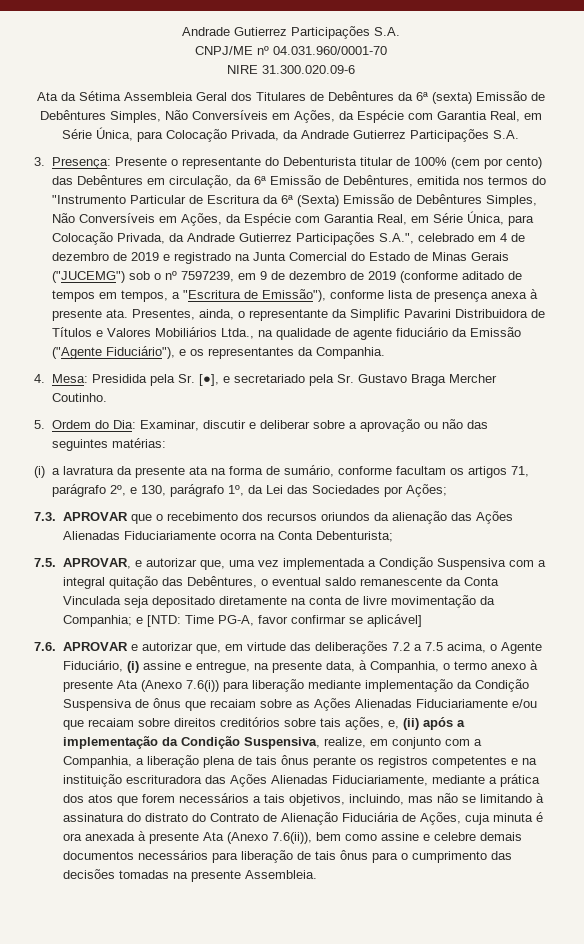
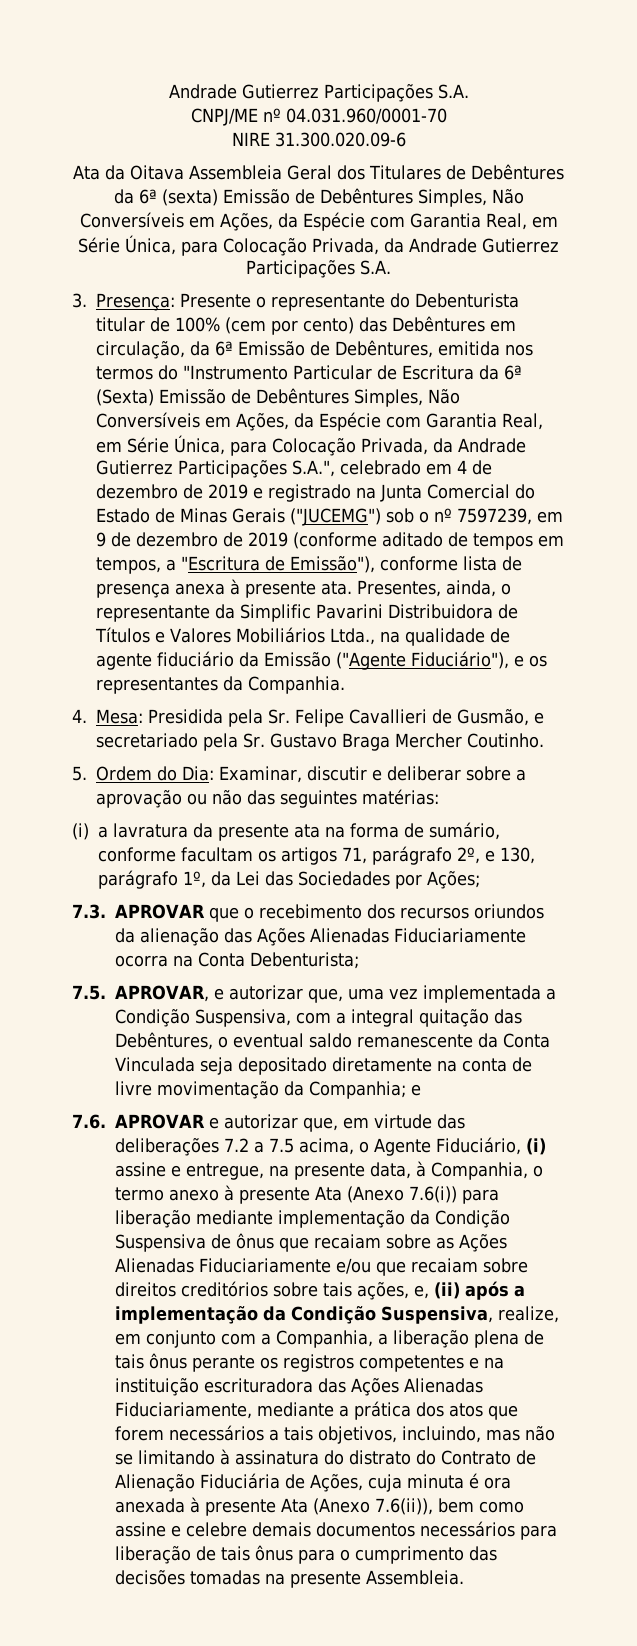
- Ata da Sétima Assembleia Geral dos Titulares de Debêntures da 6ª (sexta) Emissão de Debêntures Simples, Não Conversíveis em Ações, da Espécie com Garantia Real, em Série Única, para Colocação Privada, da Andrade Gutierrez Participações S.A.
+ Ata da Oitava Assembleia Geral dos Titulares de Debêntures da 6ª (sexta) Emissão de Debêntures Simples, Não Conversíveis em Ações, da Espécie com Garantia Real, em Série Única, para Colocação Privada, da Andrade Gutierrez Participações S.A.
- 4. Mesa: Presidida pela Sr. [●], e secretariado pela Sr. Gustavo Braga Mercher Coutinho.
+ 4. Mesa: Presidida pela Sr. Felipe Cavallieri de Gusmão, e secretariado pela Sr. Gustavo Braga Mercher Coutinho.
- 7.5. APROVAR, e autorizar que, uma vez implementada a Condição Suspensiva com a integral quitação das Debêntures, o eventual saldo remanescente da Conta Vinculada seja depositado diretamente na conta de livre movimentação da Companhia; e [NTD: Time PG-A, favor confirmar se aplicável]
+ 7.5. APROVAR, e autorizar que, uma vez implementada a Condição Suspensiva, com a integral quitação das Debêntures, o eventual saldo remanescente da Conta Vinculada seja depositado diretamente na conta de livre movimentação da Companhia; e

